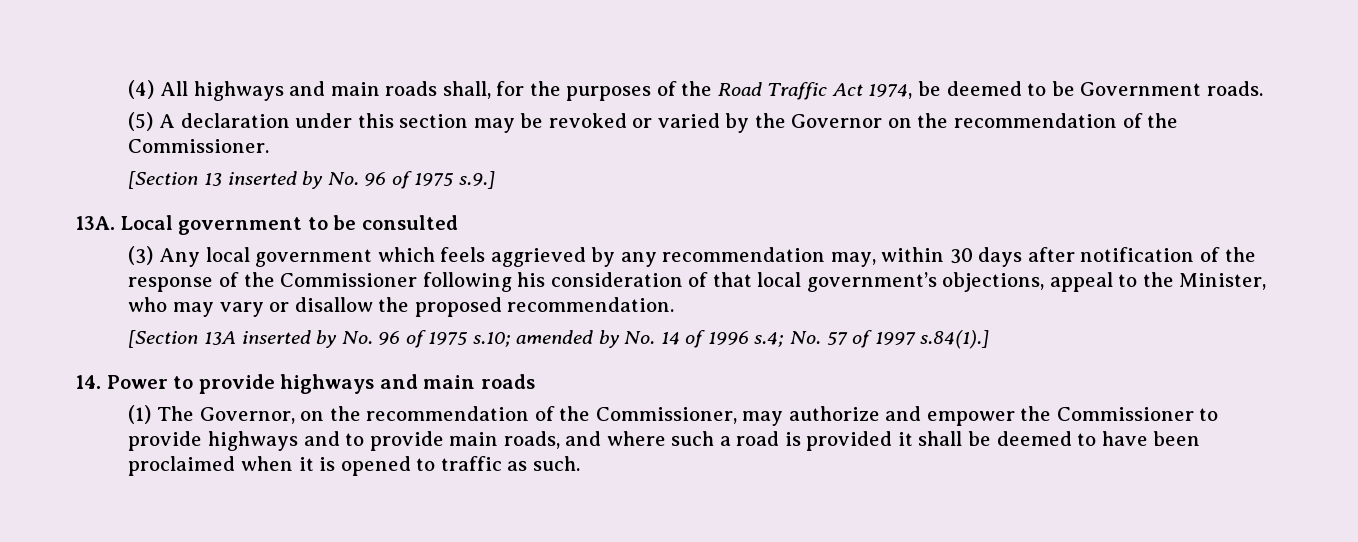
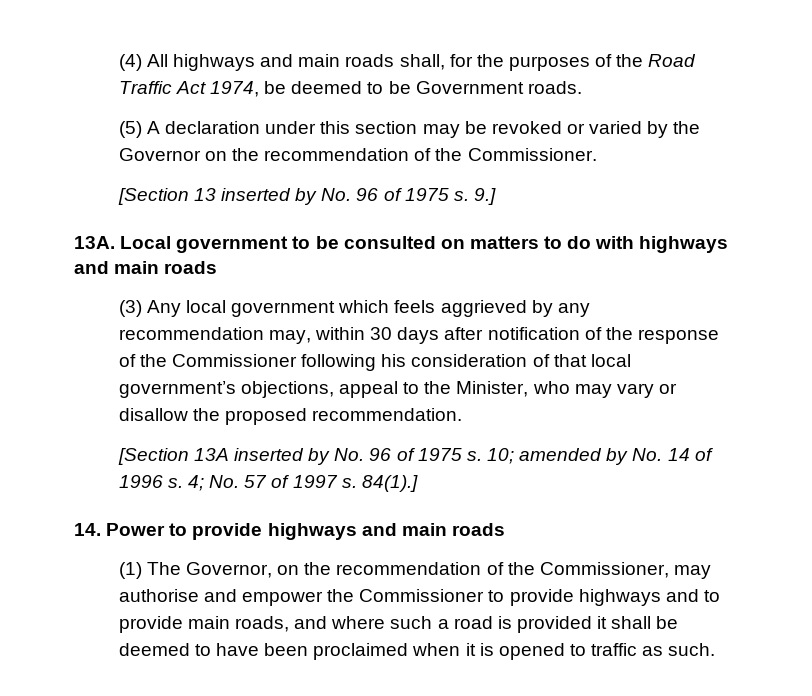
- [Section 13 inserted by No. 96 of 1975 s.9.]
+ [Section 13 inserted by No. 96 of 1975 s. 9.]
- Local government to be consulted
+ Local government to be consulted on matters to do with highways and main roads
- [Section 13A inserted by No. 96 of 1975 s.10; amended by No. 14 of 1996 s.4; No. 57 of 1997 s.84(1).]
+ [Section 13A inserted by No. 96 of 1975 s. 10; amended by No. 14 of 1996 s. 4; No. 57 of 1997 s. 84(1).]
- (1) The Governor, on the recommendation of the Commissioner, may authorize and empower the Commissioner to provide highways and to provide main roads, and where such a road is provided it shall be deemed to have been proclaimed when it is opened to traffic as such.
+ (1) The Governor, on the recommendation of the Commissioner, may authorise and empower the Commissioner to provide highways and to provide main roads, and where such a road is provided it shall be deemed to have been proclaimed when it is opened to traffic as such.

